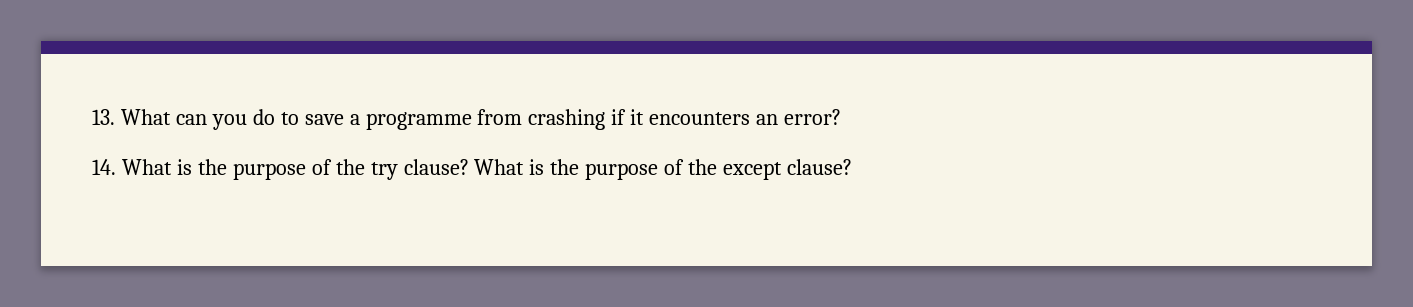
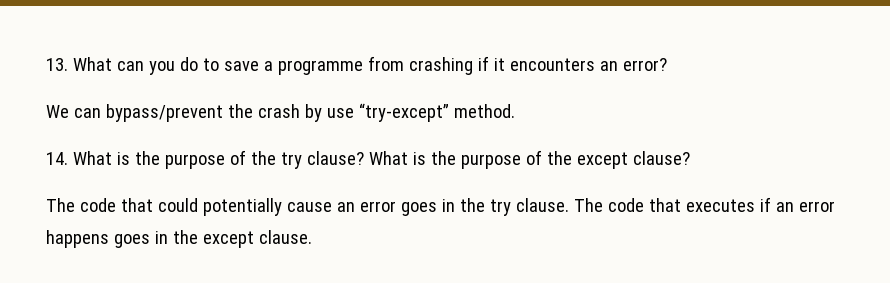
+ We can bypass/prevent the crash by use “try-except” method.
+ The code that could potentially cause an error goes in the try clause. The code that executes if an error happens goes in the except clause.

